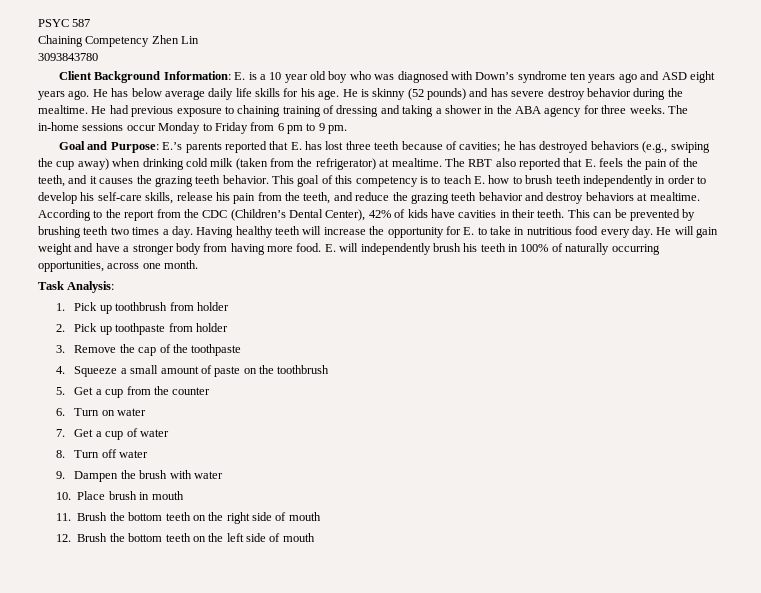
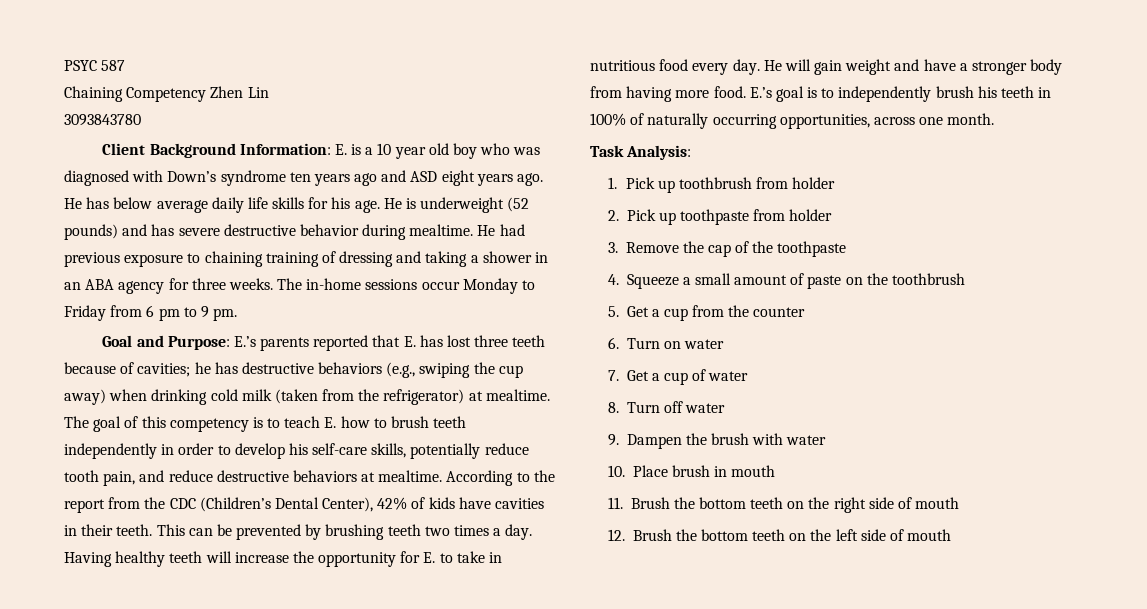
- He is skinny (52 pounds) and has severe destroy behavior during the mealtime.
+ He is underweight (52 pounds) and has severe destructive behavior during mealtime.
- He had previous exposure to chaining training of dressing and taking a shower in the ABA agency for three weeks.
+ He had previous exposure to chaining training of dressing and taking a shower in an ABA agency for three weeks.
- Goal and Purpose: E.’s parents reported that E. has lost three teeth because of cavities; he has destroyed behaviors (e.g., swiping the cup away) when drinking cold milk (taken from the refrigerator) at mealtime.
+ Goal and Purpose: E.’s parents reported that E. has lost three teeth because of cavities; he has destructive behaviors (e.g., swiping the cup away) when drinking cold milk (taken from the refrigerator) at mealtime.
- The RBT also reported that E. feels the pain of the teeth, and it causes the grazing teeth behavior. This goal of this competency is to teach E. how to brush teeth independently in order to develop his self-care skills, release his pain from the teeth, and reduce the grazing teeth behavior and destroy behaviors at mealtime.
+ The goal of this competency is to teach E. how to brush teeth independently in order to develop his self-care skills, potentially reduce tooth pain, and reduce destructive behaviors at mealtime.
- E. will independently brush his teeth in 100% of naturally occurring opportunities, across one month.
+ E.’s goal is to independently brush his teeth in 100% of naturally occurring opportunities, across one month.

